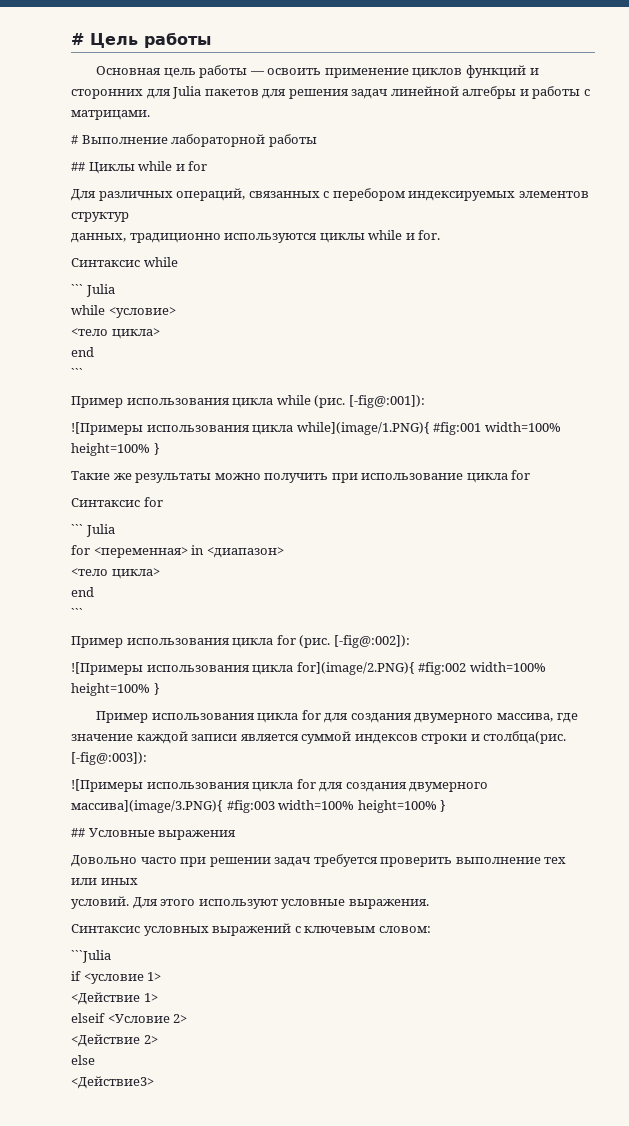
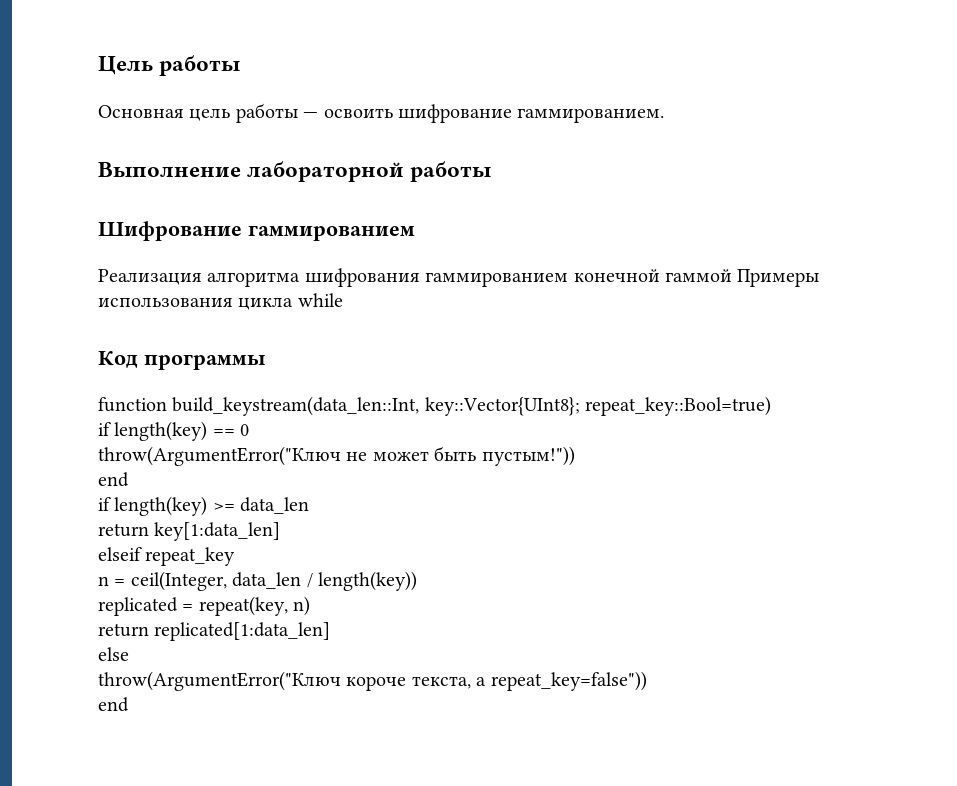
- # Цель работы
+ Цель работы
- Основная цель работы — освоить применение циклов функций и сторонних для Julia пакетов для решения задач линейной алгебры и работы с матрицами.
- # Выполнение лабораторной работы
- ## Циклы while и for
- Для различных операций, связанных с перебором индексируемых элементов структур
- данных, традиционно используются циклы while и for.
- Синтаксис while
- ``` Julia
- while <условие>
- <тело цикла>
+ Основная цель работы — освоить шифрование гаммированием.
+ Выполнение лабораторной работы
+ Шифрование гаммированием
+ Реализация алгоритма шифрования гаммированием конечной гаммой Примеры использования цикла while
+ Код программы
+ function build_keystream(data_len::Int, key::Vector{UInt8}; repeat_key::Bool=true)
+ if length(key) == 0
+ throw(ArgumentError("Ключ не может быть пустым!"))
  end
- ```
- Пример использования цикла while (рис. [-fig@:001]):
- ![Примеры использования цикла while](image/1.PNG){ #fig:001 width=100% height=100% }
- Такие же результаты можно получить при использование цикла for
- Синтаксис for
- ``` Julia
- for <переменная> in <диапазон>
- <тело цикла>
+ if length(key) >= data_len
+ return key[1:data_len]
+ elseif repeat_key
+ n = ceil(Integer, data_len / length(key))
+ replicated = repeat(key, n)
+ return replicated[1:data_len]
+ else
+ throw(ArgumentError("Ключ короче текста, а repeat_key=false"))
  end
- ```
- Пример использования цикла for (рис. [-fig@:002]):
- ![Примеры использования цикла for](image/2.PNG){ #fig:002 width=100% height=100% }
- Пример использования цикла for для создания двумерного массива, где значение каждой записи является суммой индексов строки и столбца(рис. [-fig@:003]):
- ![Примеры использования цикла for для создания двумерного массива](image/3.PNG){ #fig:003 width=100% height=100% }
- ## Условные выражения
- Довольно часто при решении задач требуется проверить выполнение тех или иных
- условий. Для этого используют условные выражения.
- Синтаксис условных выражений с ключевым словом:
- ```Julia
- if <условие 1>
- <Действие 1>
- elseif <Условие 2>
- <Действие 2>
- else
- <Действие3>

